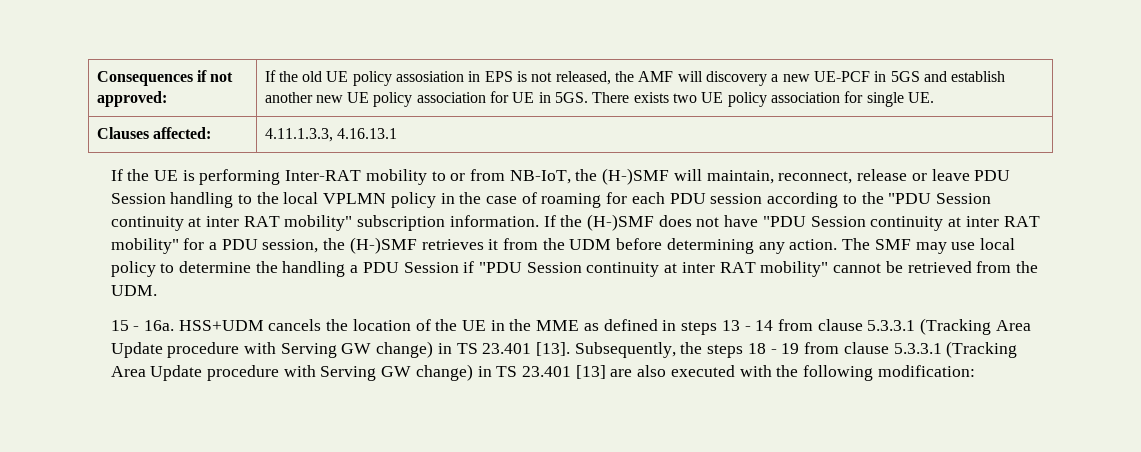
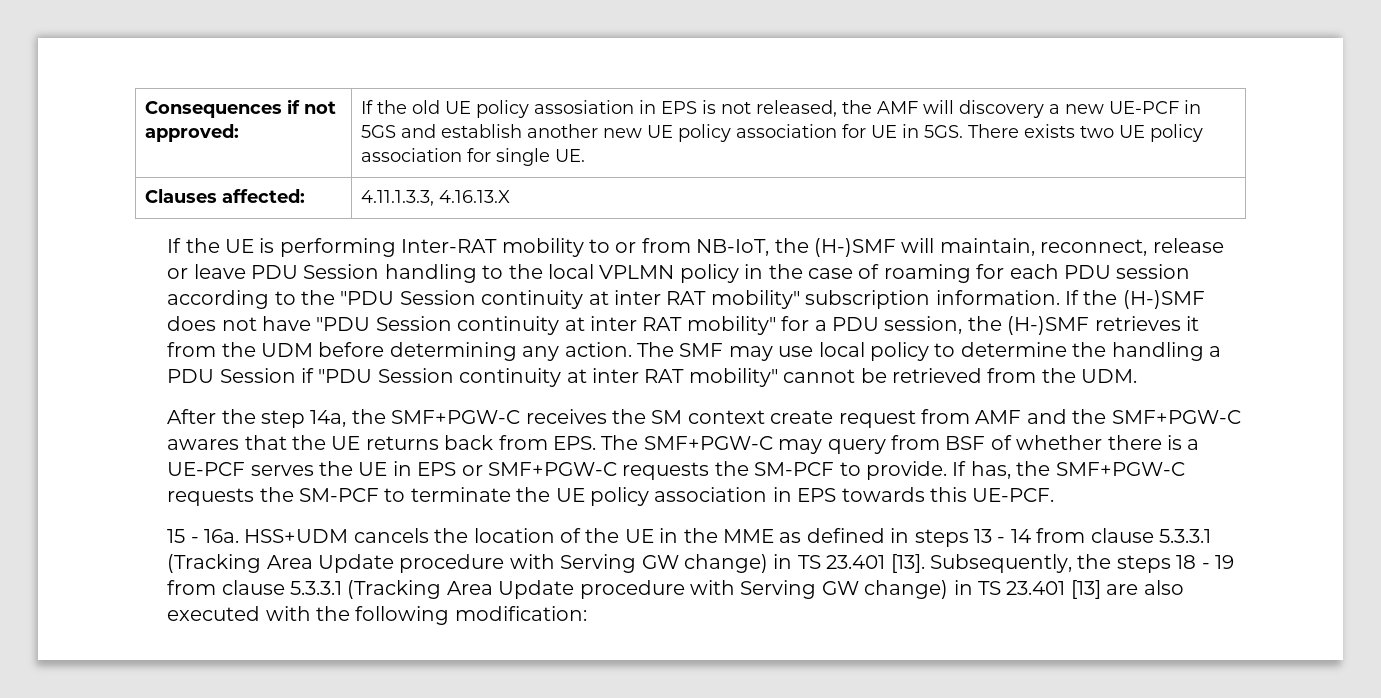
- Clauses affected: | 4.11.1.3.3, 4.16.13.1
+ Clauses affected: | 4.11.1.3.3, 4.16.13.X
+ After the step 14a, the SMF+PGW-C receives the SM context create request from AMF and the SMF+PGW-C awares that the UE returns back from EPS. The SMF+PGW-C may query from BSF of whether there is a UE-PCF serves the UE in EPS or SMF+PGW-C requests the SM-PCF to provide. If has, the SMF+PGW-C requests the SM-PCF to terminate the UE policy association in EPS towards this UE-PCF.

